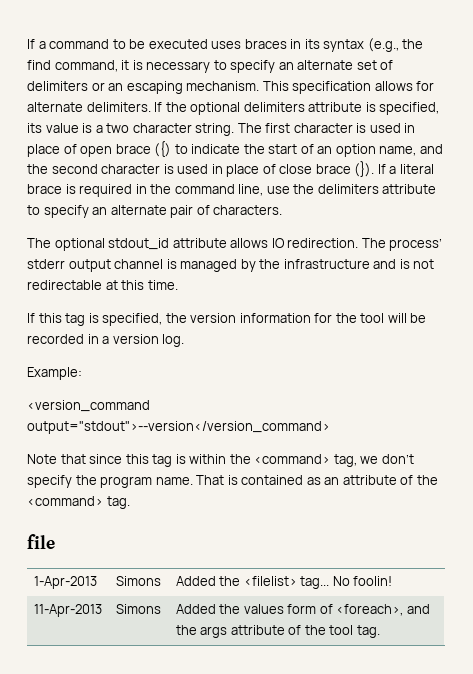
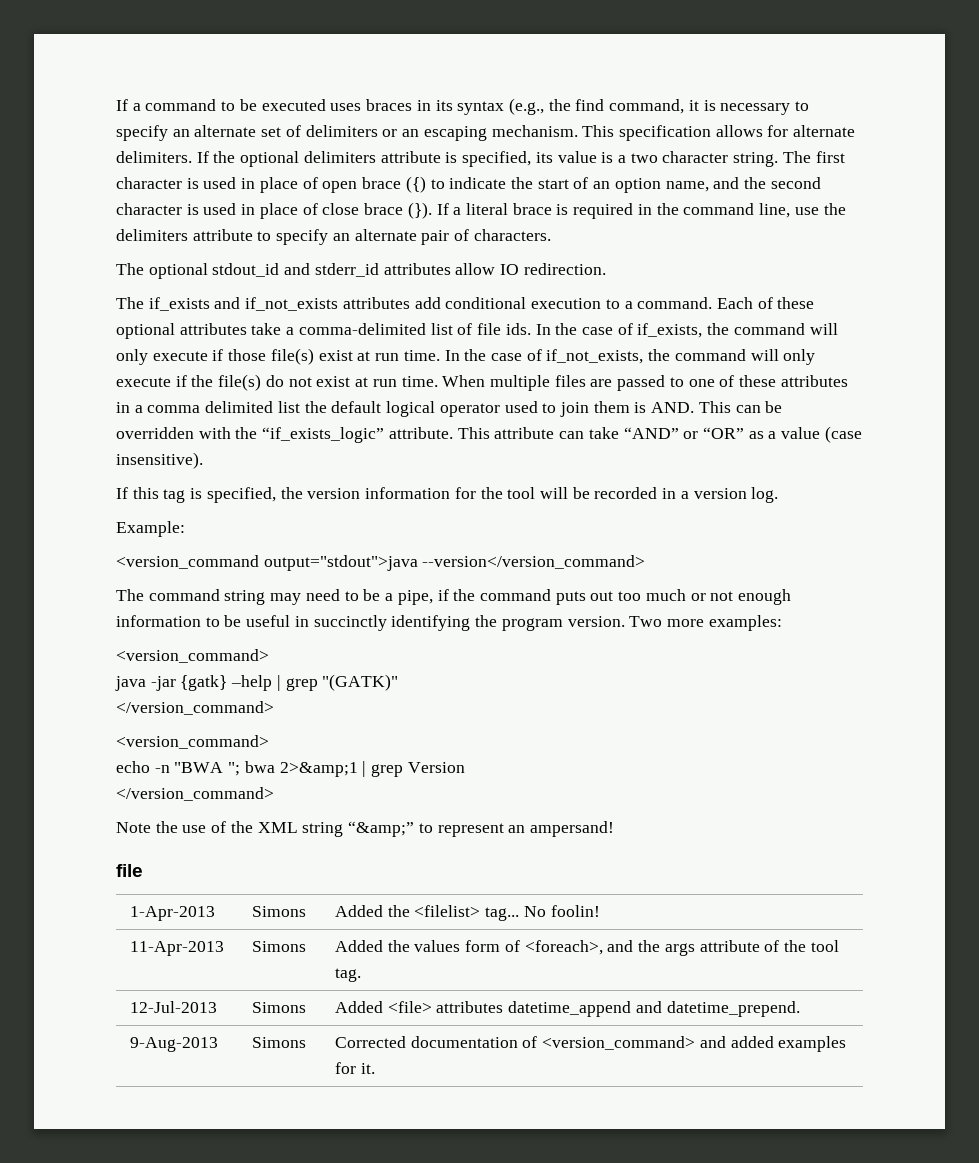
- The optional stdout_id attribute allows IO redirection. The process’ stderr output channel is managed by the infrastructure and is not redirectable at this time.
+ The optional stdout_id and stderr_id attributes allow IO redirection.
+ The if_exists and if_not_exists attributes add conditional execution to a command. Each of these optional attributes take a comma-delimited list of file ids. In the case of if_exists, the command will only execute if those file(s) exist at run time. In the case of if_not_exists, the command will only execute if the file(s) do not exist at run time. When multiple files are passed to one of these attributes in a comma delimited list the default logical operator used to join them is AND. This can be overridden with the “if_exists_logic” attribute. This attribute can take “AND” or “OR” as a value (case insensitive).
- <version_command output="stdout">--version</version_command>
- Note that since this tag is within the <command> tag, we don’t specify the program name. That is contained as an attribute of the <command> tag.
+ <version_command output="stdout">java --version</version_command>
+ The command string may need to be a pipe, if the command puts out too much or not enough information to be useful in succinctly identifying the program version. Two more examples:
+ <version_command>
+ java -jar {gatk} –help | grep "(GATK)"
+ </version_command>
+ <version_command>
+ echo -n "BWA "; bwa 2>&amp;1 | grep Version
+ </version_command>
+ Note the use of the XML string “&amp;” to represent an ampersand!
+ 12-Jul-2013 | Simons | Added <file> attributes datetime_append and datetime_prepend.
+ 9-Aug-2013 | Simons | Corrected documentation of <version_command> and added examples for it.

